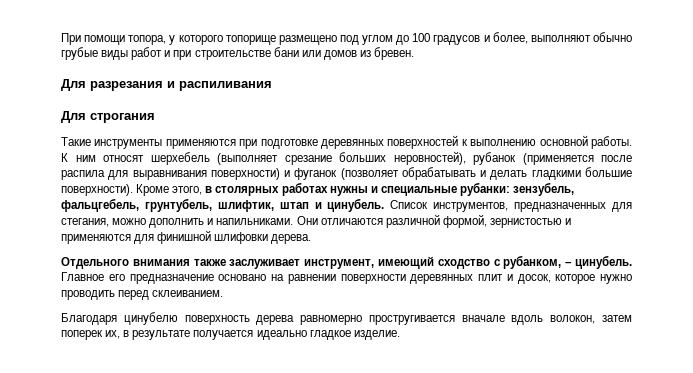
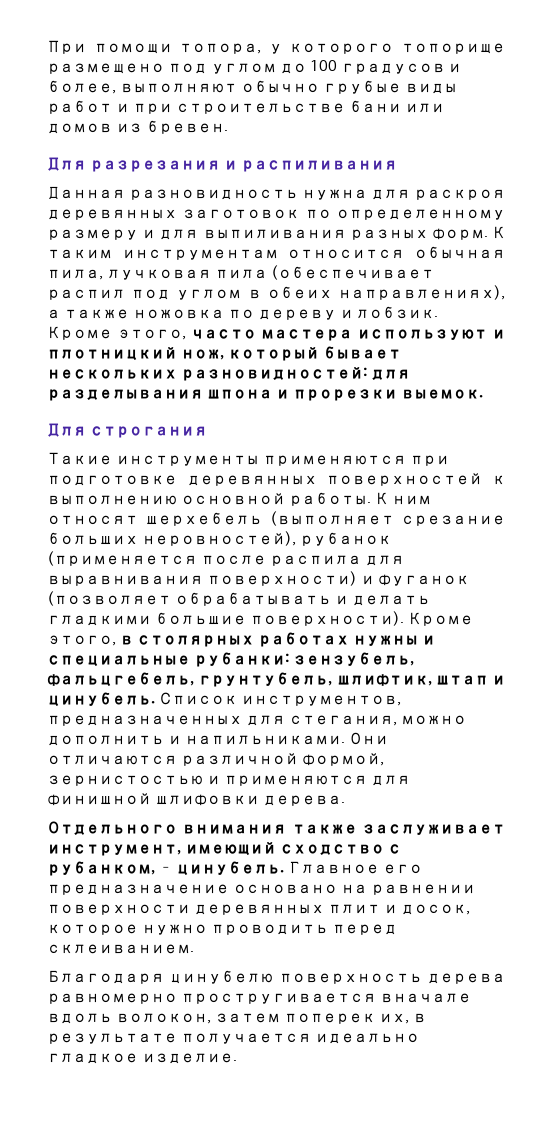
+ Данная разновидность нужна для раскроя деревянных заготовок по определенному размеру и для выпиливания разных форм. К таким инструментам относится обычная пила, лучковая пила (обеспечивает распил под углом в обеих направлениях), а также ножовка по дереву и лобзик. Кроме этого, часто мастера используют и плотницкий нож, который бывает нескольких разновидностей: для разделывания шпона и прорезки выемок.

